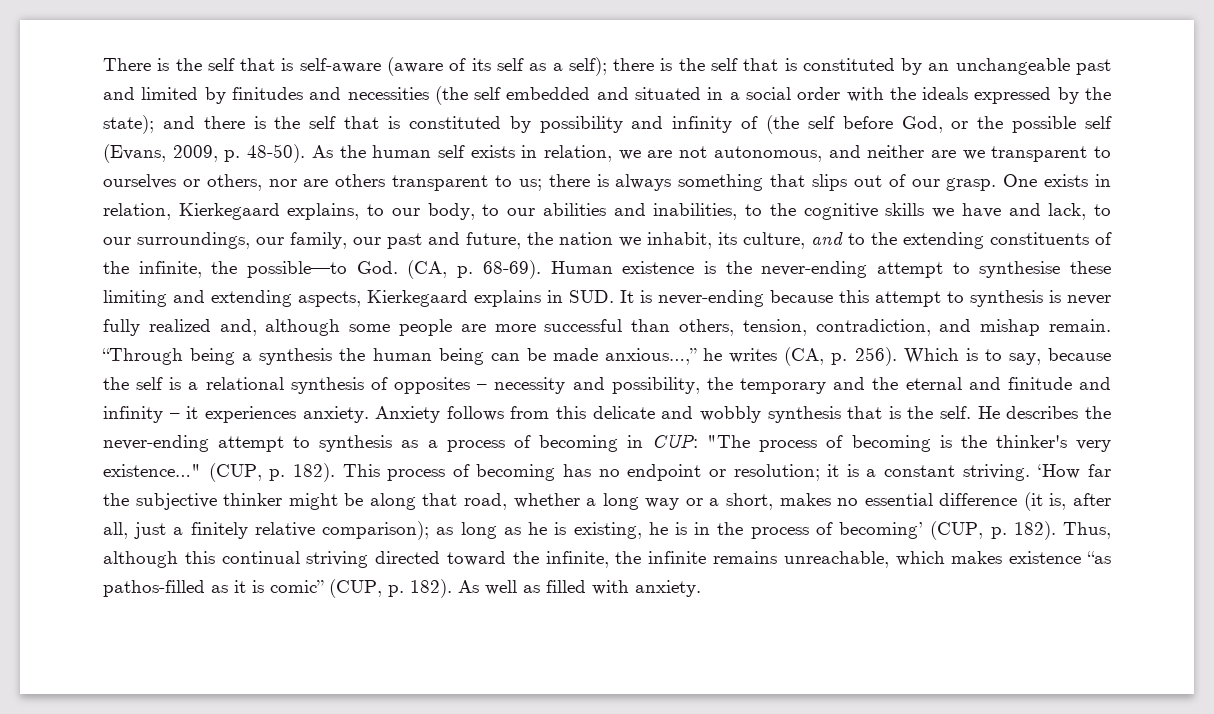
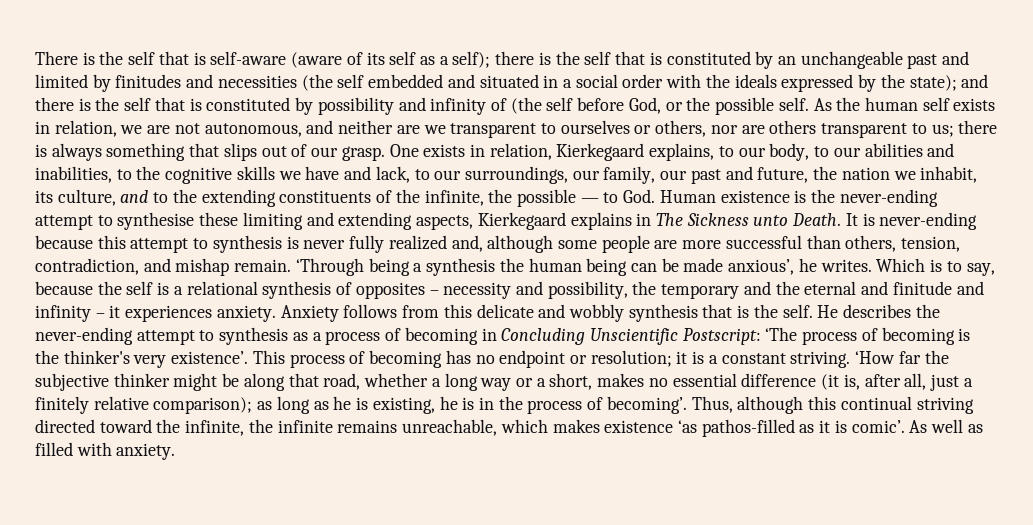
- and there is the self that is constituted by possibility and infinity of (the self before God, or the possible self (Evans, 2009, p. 48-50).
+ and there is the self that is constituted by possibility and infinity of (the self before God, or the possible self.
- One exists in relation, Kierkegaard explains, to our body, to our abilities and inabilities, to the cognitive skills we have and lack, to our surroundings, our family, our past and future, the nation we inhabit, its culture, and to the extending constituents of the infinite, the possible—to God. (CA, p. 68-69). Human existence is the never-ending attempt to synthesise these limiting and extending aspects, Kierkegaard explains in SUD. It is never-ending because this attempt to synthesis is never fully realized and, although some people are more successful than others, tension, contradiction, and mishap remain.
+ One exists in relation, Kierkegaard explains, to our body, to our abilities and inabilities, to the cognitive skills we have and lack, to our surroundings, our family, our past and future, the nation we inhabit, its culture, and to the extending constituents of the infinite, the possible — to God. Human existence is the never-ending attempt to synthesise these limiting and extending aspects, Kierkegaard explains in The Sickness unto Death. It is never-ending because this attempt to synthesis is never fully realized and, although some people are more successful than others, tension, contradiction, and mishap remain.
- “Through being a synthesis the human being can be made anxious…,” he writes (CA, p. 256).
+ ‘Through being a synthesis the human being can be made anxious’, he writes.
- He describes the never-ending attempt to synthesis as a process of becoming in CUP: "The process of becoming is the thinker's very existence…" (CUP, p. 182).
+ He describes the never-ending attempt to synthesis as a process of becoming in Concluding Unscientific Postscript: ‘The process of becoming is the thinker's very existence’.
- ‘How far the subjective thinker might be along that road, whether a long way or a short, makes no essential difference (it is, after all, just a finitely relative comparison); as long as he is existing, he is in the process of becoming’ (CUP, p. 182).
+ ‘How far the subjective thinker might be along that road, whether a long way or a short, makes no essential difference (it is, after all, just a finitely relative comparison); as long as he is existing, he is in the process of becoming’.
- Thus, although this continual striving directed toward the infinite, the infinite remains unreachable, which makes existence “as pathos-filled as it is comic” (CUP, p. 182).
+ Thus, although this continual striving directed toward the infinite, the infinite remains unreachable, which makes existence ‘as pathos-filled as it is comic’.

